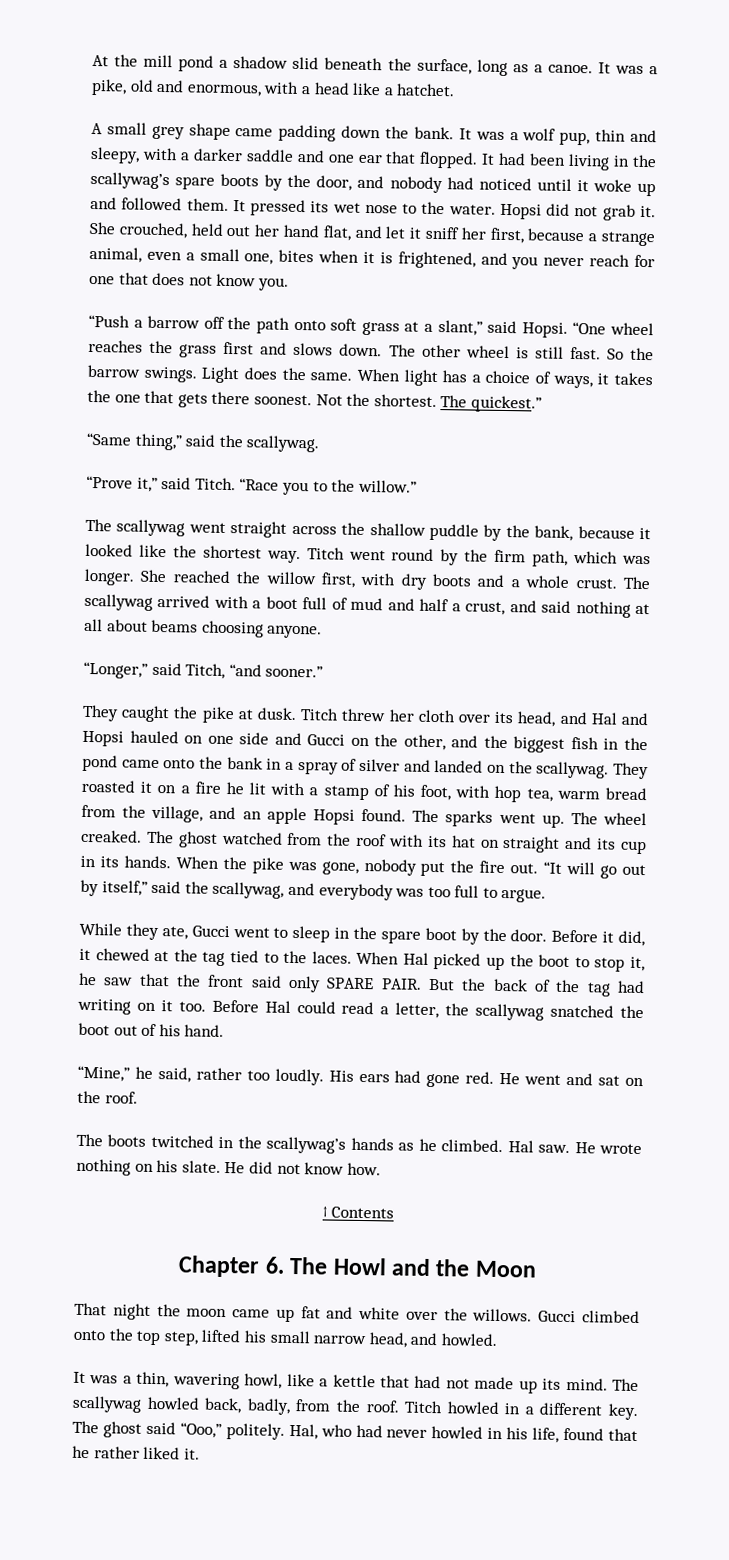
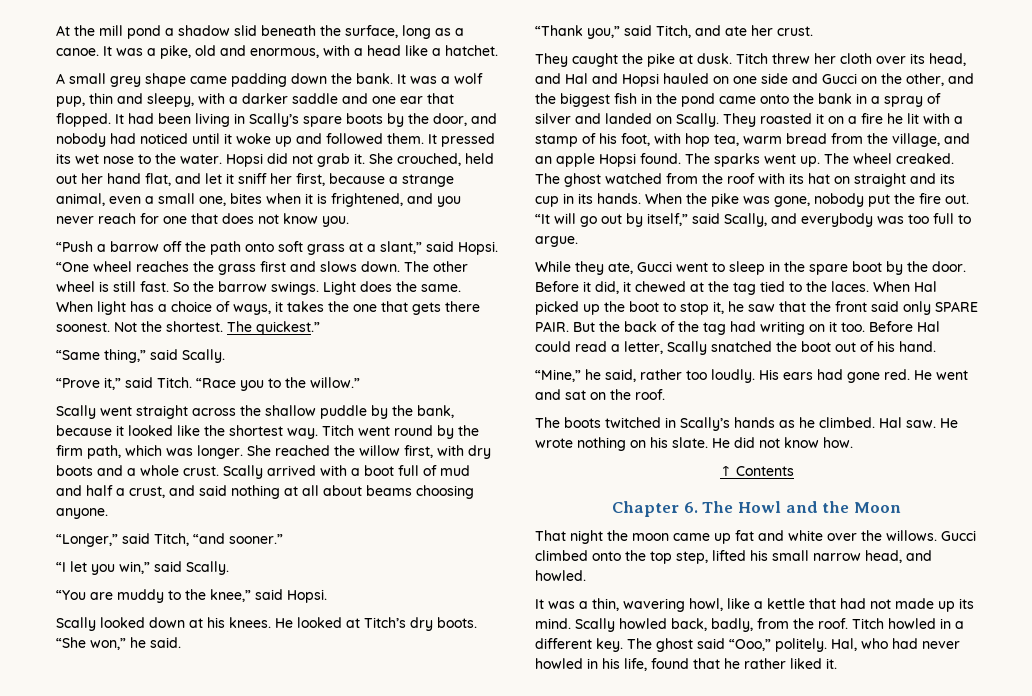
- It had been living in the scallywag’s spare boots by the door, and nobody had noticed until it woke up and followed them.
+ It had been living in Scally’s spare boots by the door, and nobody had noticed until it woke up and followed them.
- “Same thing,” said the scallywag.
+ “Same thing,” said Scally.
- The scallywag went straight across the shallow puddle by the bank, because it looked like the shortest way.
+ Scally went straight across the shallow puddle by the bank, because it looked like the shortest way.
- The scallywag arrived with a boot full of mud and half a crust, and said nothing at all about beams choosing anyone.
+ Scally arrived with a boot full of mud and half a crust, and said nothing at all about beams choosing anyone.
+ “I let you win,” said Scally.
+ “You are muddy to the knee,” said Hopsi.
+ Scally looked down at his knees. He looked at Titch’s dry boots. “She won,” he said.
+ “Thank you,” said Titch, and ate her crust.
- Titch threw her cloth over its head, and Hal and Hopsi hauled on one side and Gucci on the other, and the biggest fish in the pond came onto the bank in a spray of silver and landed on the scallywag.
+ Titch threw her cloth over its head, and Hal and Hopsi hauled on one side and Gucci on the other, and the biggest fish in the pond came onto the bank in a spray of silver and landed on Scally.
- “It will go out by itself,” said the scallywag, and everybody was too full to argue.
+ “It will go out by itself,” said Scally, and everybody was too full to argue.
- Before Hal could read a letter, the scallywag snatched the boot out of his hand.
+ Before Hal could read a letter, Scally snatched the boot out of his hand.
- The boots twitched in the scallywag’s hands as he climbed.
+ The boots twitched in Scally’s hands as he climbed.
- The scallywag howled back, badly, from the roof.
+ Scally howled back, badly, from the roof.

